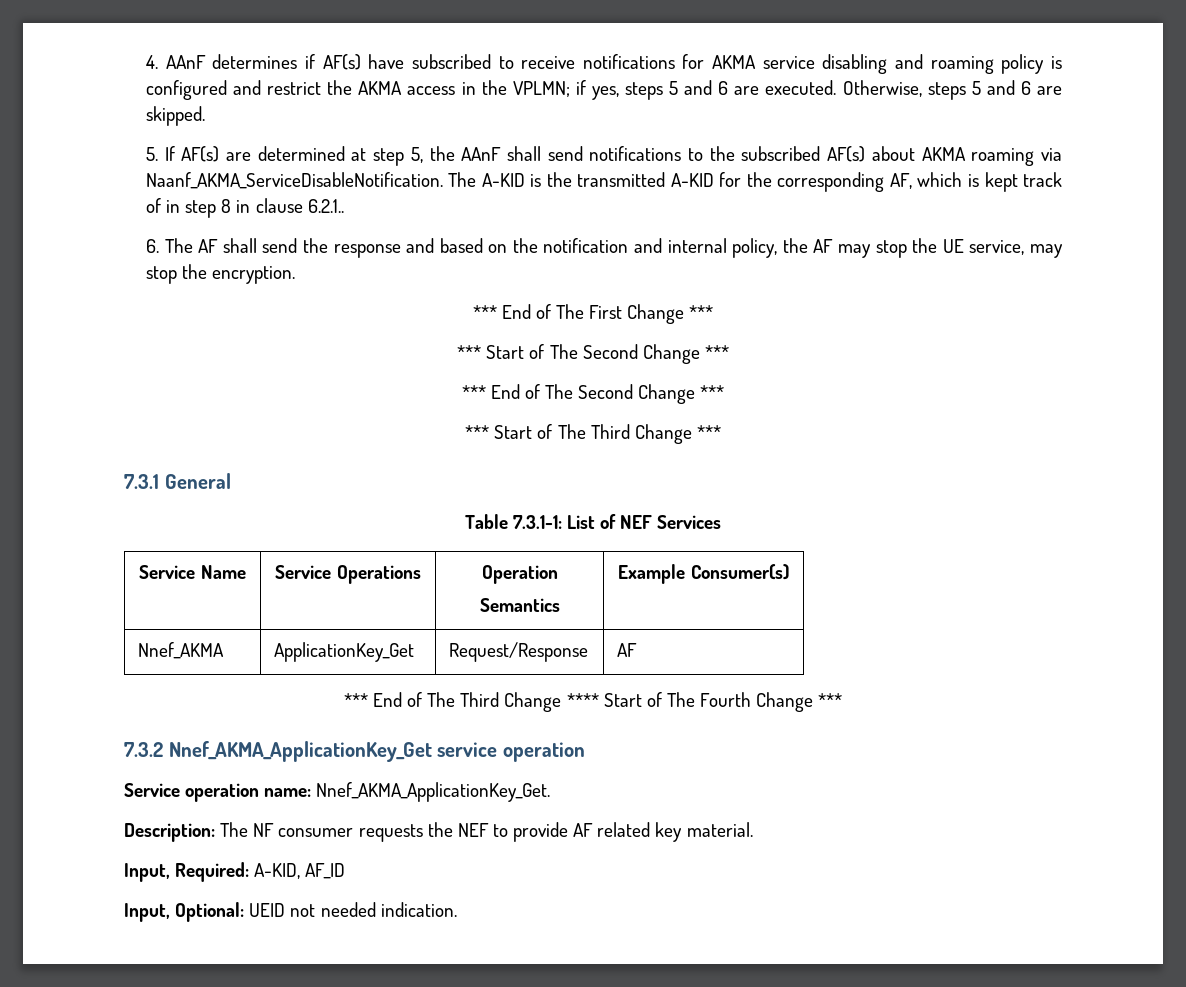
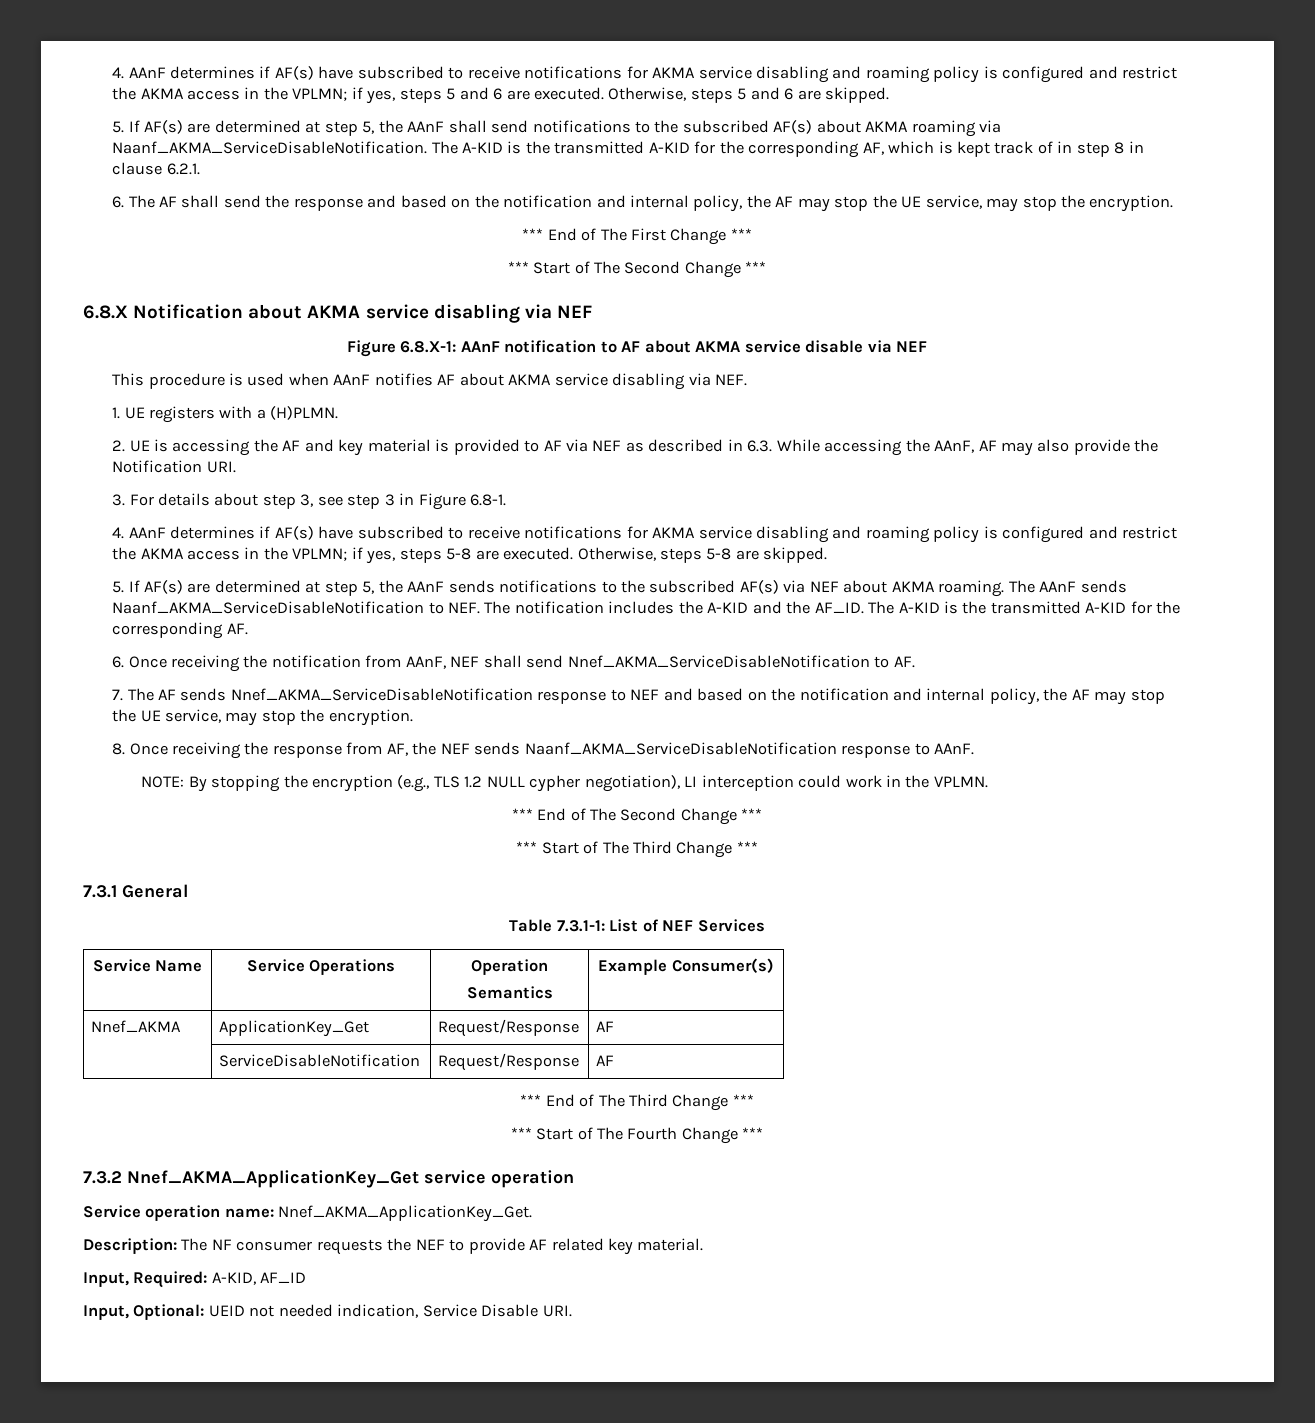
- The A-KID is the transmitted A-KID for the corresponding AF, which is kept track of in step 8 in clause 6.2.1..
+ The A-KID is the transmitted A-KID for the corresponding AF, which is kept track of in step 8 in clause 6.2.1.
+ 6.8.X Notification about AKMA service disabling via NEF
+ Figure 6.8.X-1: AAnF notification to AF about AKMA service disable via NEF
+ This procedure is used when AAnF notifies AF about AKMA service disabling via NEF.
+ 1. UE registers with a (H)PLMN.
+ 2. UE is accessing the AF and key material is provided to AF via NEF as described in 6.3. While accessing the AAnF, AF may also provide the Notification URI.
+ 3. For details about step 3, see step 3 in Figure 6.8-1.
+ 4. AAnF determines if AF(s) have subscribed to receive notifications for AKMA service disabling and roaming policy is configured and restrict the AKMA access in the VPLMN; if yes, steps 5-8 are executed. Otherwise, steps 5-8 are skipped.
+ 5. If AF(s) are determined at step 5, the AAnF sends notifications to the subscribed AF(s) via NEF about AKMA roaming. The AAnF sends Naanf_AKMA_ServiceDisableNotification to NEF. The notification includes the A-KID and the AF_ID. The A-KID is the transmitted A-KID for the corresponding AF.
+ 6. Once receiving the notification from AAnF, NEF shall send Nnef_AKMA_ServiceDisableNotification to AF.
+ 7. The AF sends Nnef_AKMA_ServiceDisableNotification response to NEF and based on the notification and internal policy, the AF may stop the UE service, may stop the encryption.
+ 8. Once receiving the response from AF, the NEF sends Naanf_AKMA_ServiceDisableNotification response to AAnF.
+ NOTE: By stopping the encryption (e.g., TLS 1.2 NULL cypher negotiation), LI interception could work in the VPLMN.
+ | ServiceDisableNotification | Request/Response | AF
- *** End of The Third Change **** Start of The Fourth Change ***
+ *** End of The Third Change ***
+ *** Start of The Fourth Change ***
- Input, Optional: UEID not needed indication.
+ Input, Optional: UEID not needed indication, Service Disable URI.

